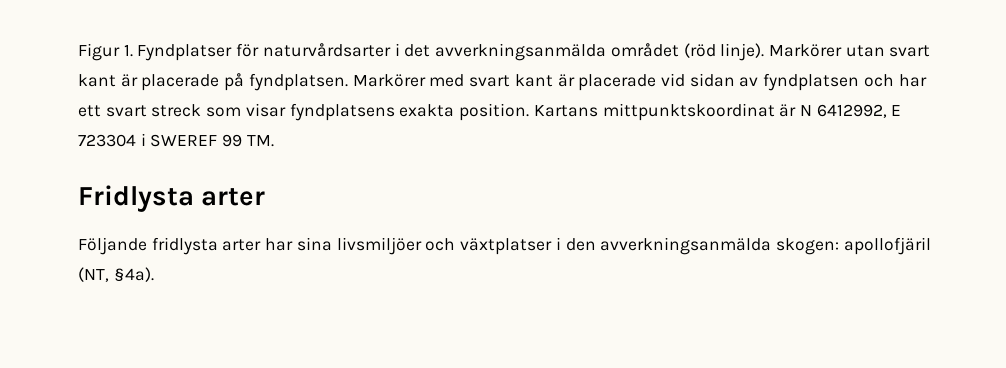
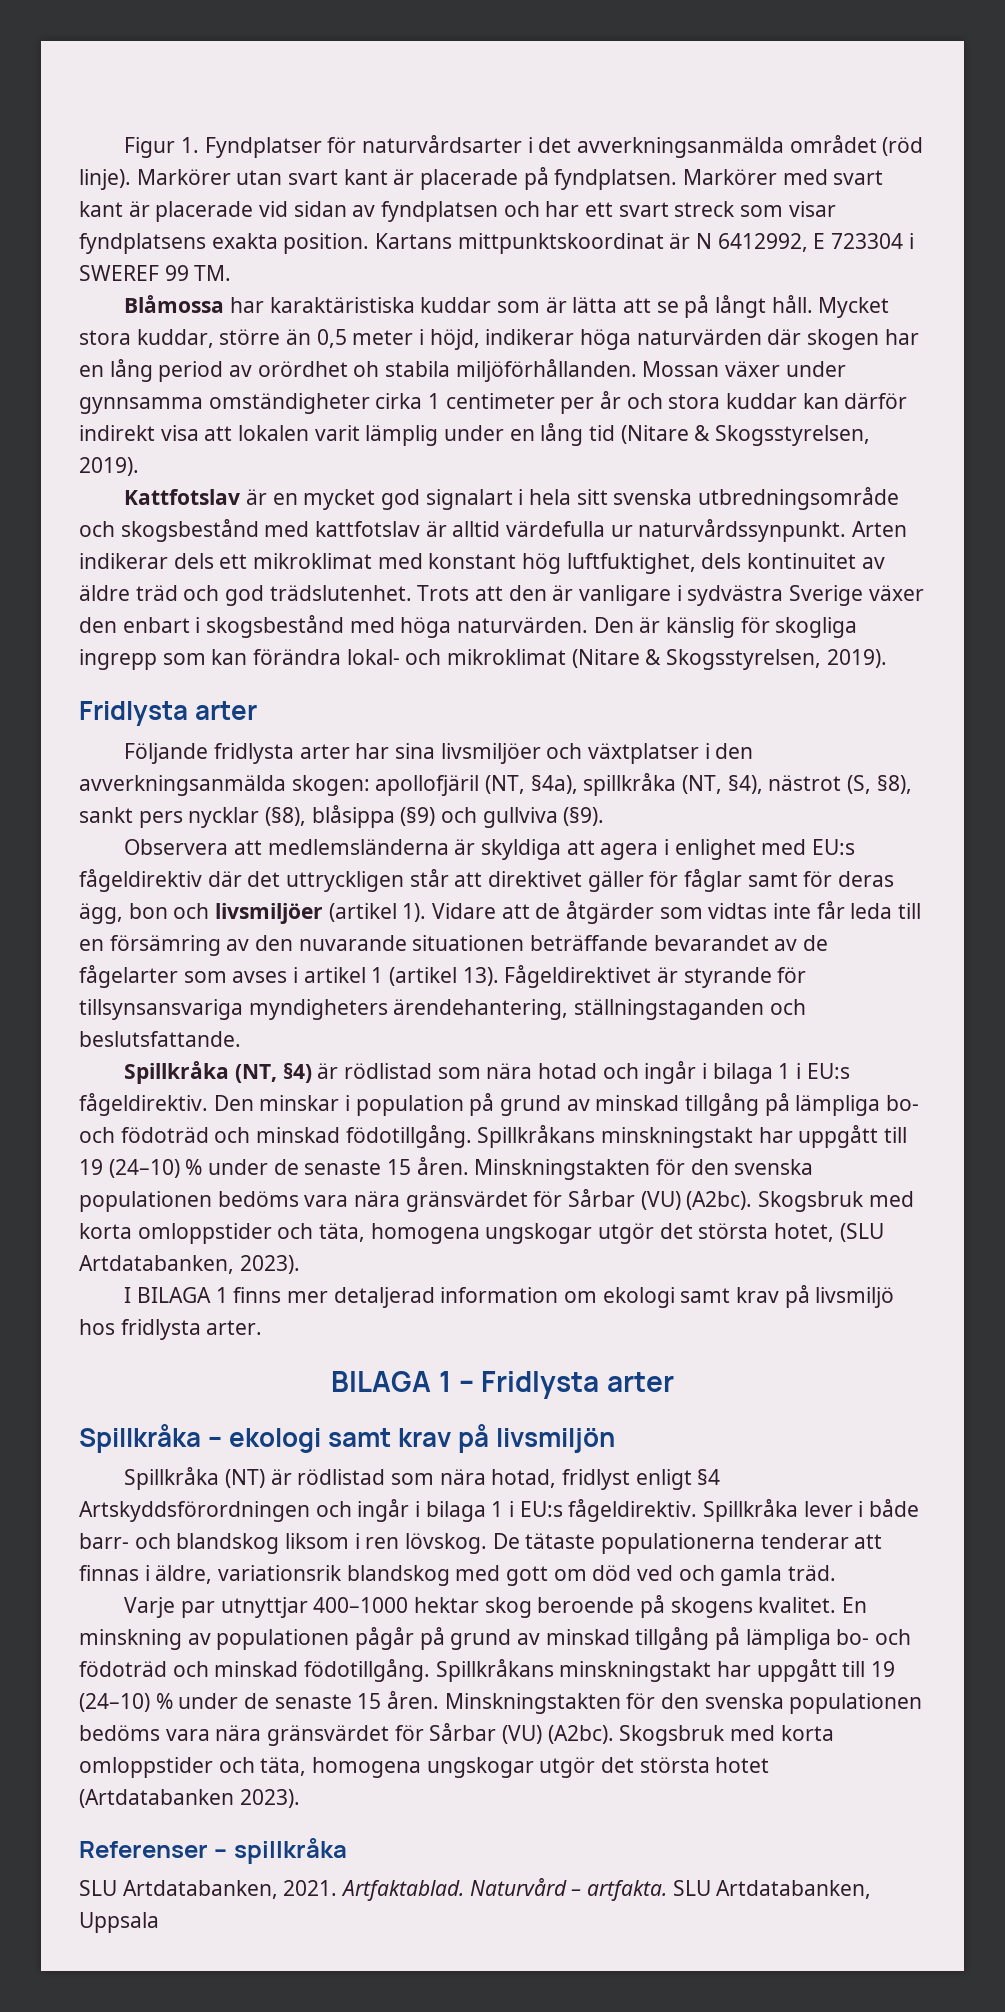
+ Blåmossa har karaktäristiska kuddar som är lätta att se på långt håll. Mycket stora kuddar, större än 0,5 meter i höjd, indikerar höga naturvärden där skogen har en lång period av orördhet oh stabila miljöförhållanden. Mossan växer under gynnsamma omständigheter cirka 1 centimeter per år och stora kuddar kan därför indirekt visa att lokalen varit lämplig under en lång tid (Nitare & Skogsstyrelsen, 2019).
+ Kattfotslav är en mycket god signalart i hela sitt svenska utbredningsområde och skogsbestånd med kattfotslav är alltid värdefulla ur naturvårdssynpunkt. Arten indikerar dels ett mikroklimat med konstant hög luftfuktighet, dels kontinuitet av äldre träd och god trädslutenhet. Trots att den är vanligare i sydvästra Sverige växer den enbart i skogsbestånd med höga naturvärden. Den är känslig för skogliga ingrepp som kan förändra lokal- och mikroklimat (Nitare & Skogsstyrelsen, 2019).
- Följande fridlysta arter har sina livsmiljöer och växtplatser i den avverkningsanmälda skogen: apollofjäril (NT, §4a).
+ Följande fridlysta arter har sina livsmiljöer och växtplatser i den avverkningsanmälda skogen: apollofjäril (NT, §4a), spillkråka (NT, §4), nästrot (S, §8), sankt pers nycklar (§8), blåsippa (§9) och gullviva (§9).
+ Observera att medlemsländerna är skyldiga att agera i enlighet med EU:s fågeldirektiv där det uttryckligen står att direktivet gäller för fåglar samt för deras ägg, bon och livsmiljöer (artikel 1). Vidare att de åtgärder som vidtas inte får leda till en försämring av den nuvarande situationen beträffande bevarandet av de fågelarter som avses i artikel 1 (artikel 13). Fågeldirektivet är styrande för tillsynsansvariga myndigheters ärendehantering, ställningstaganden och beslutsfattande.
+ Spillkråka (NT, §4) är rödlistad som nära hotad och ingår i bilaga 1 i EU:s fågeldirektiv. Den minskar i population på grund av minskad tillgång på lämpliga bo- och födoträd och minskad födotillgång. Spillkråkans minskningstakt har uppgått till 19 (24–10) % under de senaste 15 åren. Minskningstakten för den svenska populationen bedöms vara nära gränsvärdet för Sårbar (VU) (A2bc). Skogsbruk med korta omloppstider och täta, homogena ungskogar utgör det största hotet, (SLU Artdatabanken, 2023).
+ I BILAGA 1 finns mer detaljerad information om ekologi samt krav på livsmiljö hos fridlysta arter.
+ BILAGA 1 – Fridlysta arter
+ Spillkråka – ekologi samt krav på livsmiljön
+ Spillkråka (NT) är rödlistad som nära hotad, fridlyst enligt §4 Artskyddsförordningen och ingår i bilaga 1 i EU:s fågeldirektiv. Spillkråka lever i både barr- och blandskog liksom i ren lövskog. De tätaste populationerna tenderar att finnas i äldre, variationsrik blandskog med gott om död ved och gamla träd.
+ Varje par utnyttjar 400–1000 hektar skog beroende på skogens kvalitet. En minskning av populationen pågår på grund av minskad tillgång på lämpliga bo- och födoträd och minskad födotillgång. Spillkråkans minskningstakt har uppgått till 19 (24–10) % under de senaste 15 åren. Minskningstakten för den svenska populationen bedöms vara nära gränsvärdet för Sårbar (VU) (A2bc). Skogsbruk med korta omloppstider och täta, homogena ungskogar utgör det största hotet (Artdatabanken 2023).
+ Referenser – spillkråka
+ SLU Artdatabanken, 2021. Artfaktablad. Naturvård – artfakta. SLU Artdatabanken, Uppsala

